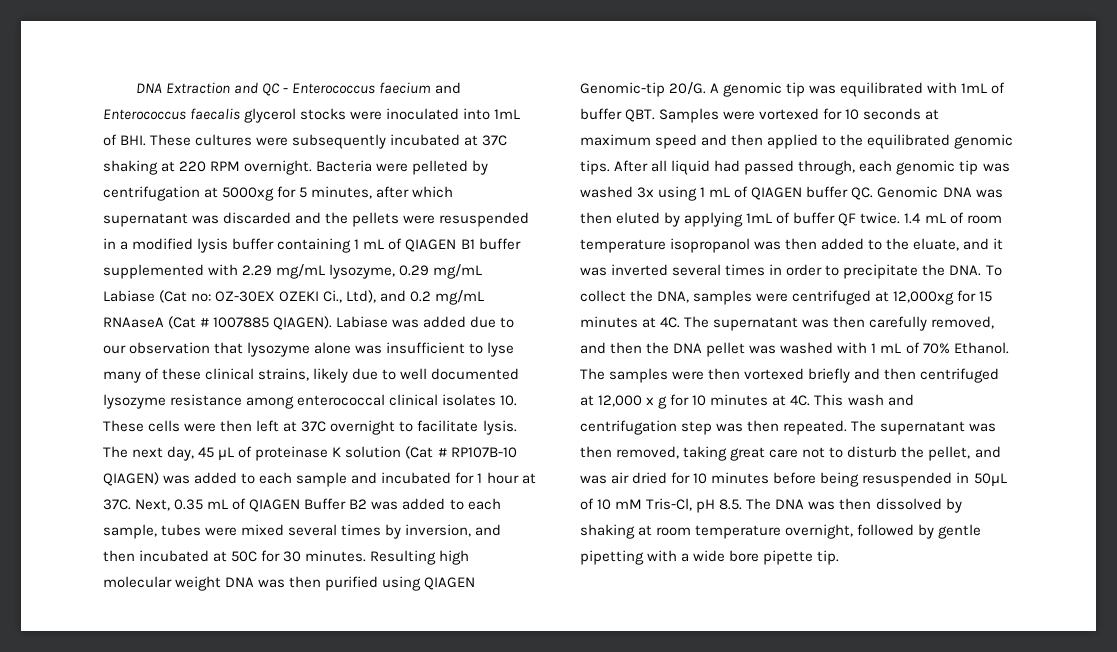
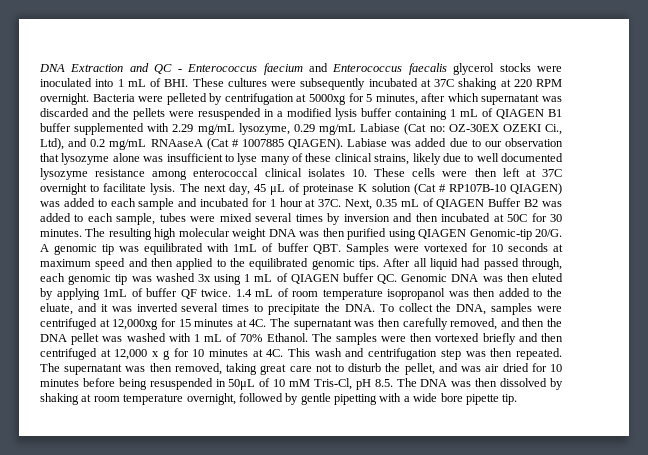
- DNA Extraction and QC - Enterococcus faecium and Enterococcus faecalis glycerol stocks were inoculated into 1mL of BHI. These cultures were subsequently incubated at 37C shaking at 220 RPM overnight.
+ DNA Extraction and QC - Enterococcus faecium and Enterococcus faecalis glycerol stocks were inoculated into 1 mL of BHI. These cultures were subsequently incubated at 37C shaking at 220 RPM overnight.
- Next, 0.35 mL of QIAGEN Buffer B2 was added to each sample, tubes were mixed several times by inversion, and then incubated at 50C for 30 minutes.
+ Next, 0.35 mL of QIAGEN Buffer B2 was added to each sample, tubes were mixed several times by inversion and then incubated at 50C for 30 minutes.
- Resulting high molecular weight DNA was then purified using QIAGEN Genomic-tip 20/G.
+ The resulting high molecular weight DNA was then purified using QIAGEN Genomic-tip 20/G.
- 1.4 mL of room temperature isopropanol was then added to the eluate, and it was inverted several times in order to precipitate the DNA. To collect the DNA, samples were centrifuged at 12,000xg for 15 minutes at 4C.
+ 1.4 mL of room temperature isopropanol was then added to the eluate, and it was inverted several times to precipitate the DNA. To collect the DNA, samples were centrifuged at 12,000xg for 15 minutes at 4C.

